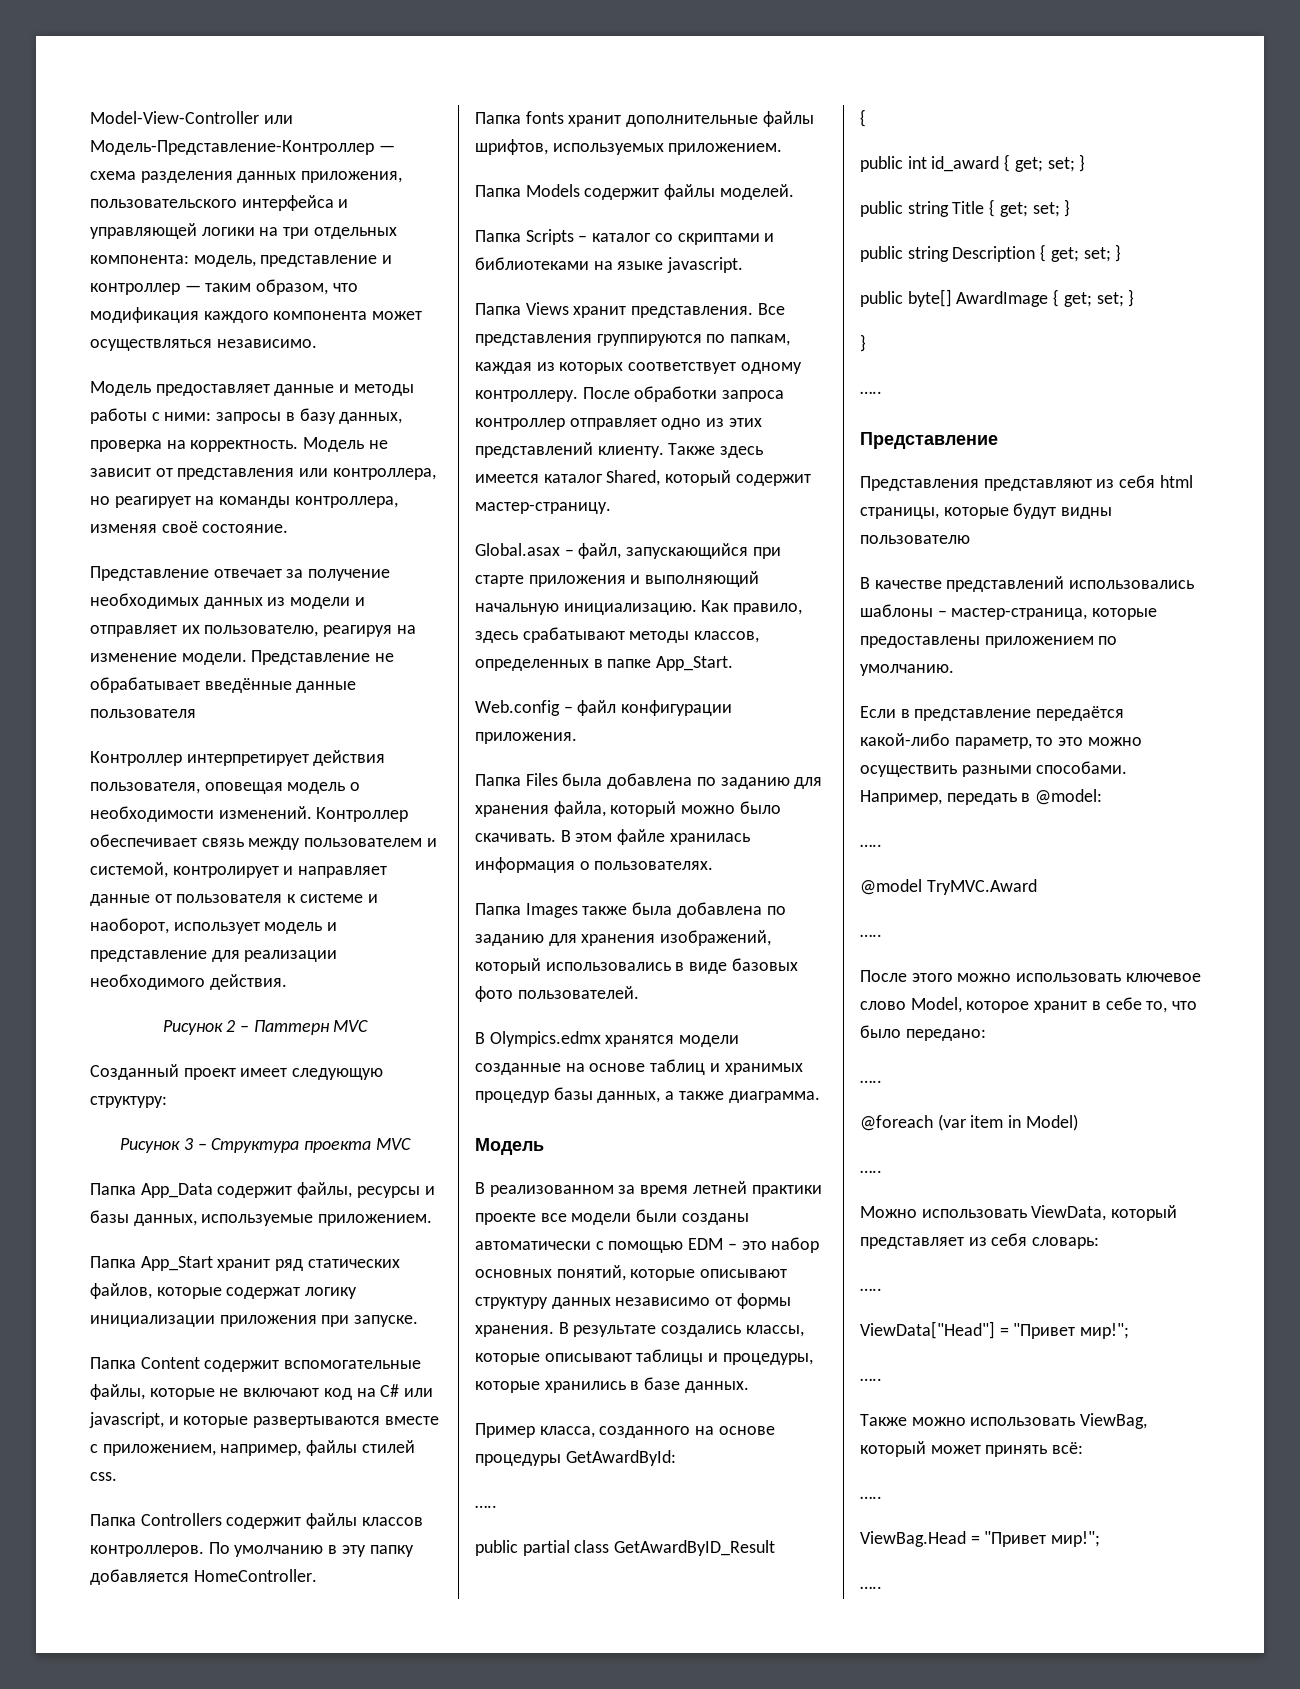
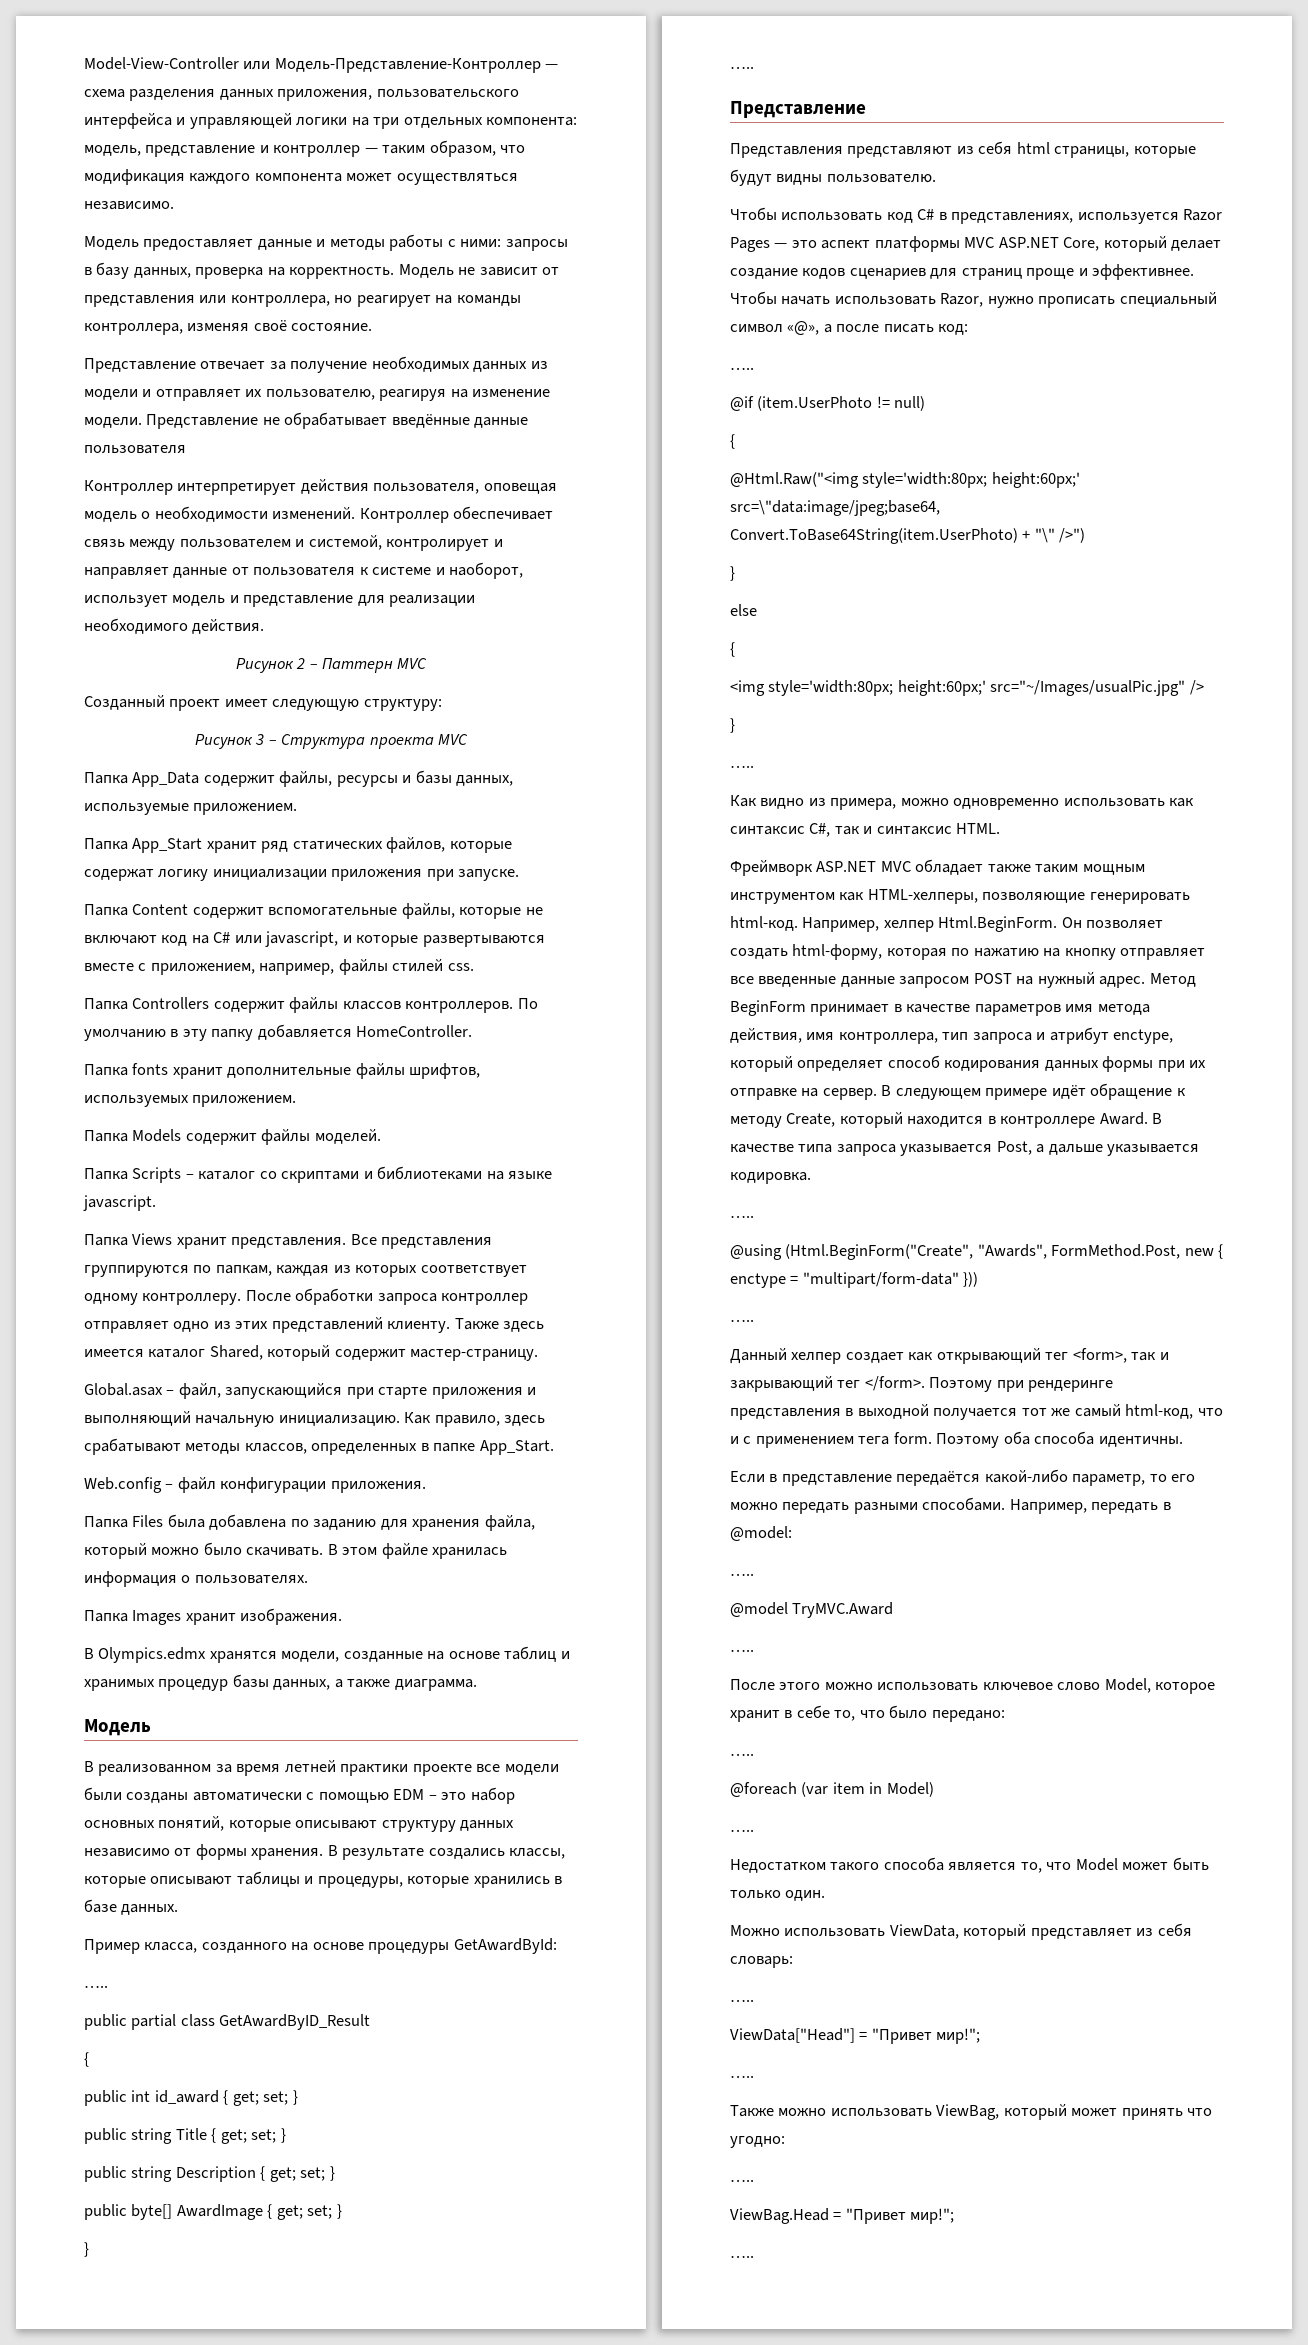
- Папка Images также была добавлена по заданию для хранения изображений, который использовались в виде базовых фото пользователей.
+ Папка Images хранит изображения.
- В Olympics.edmx хранятся модели созданные на основе таблиц и хранимых процедур базы данных, а также диаграмма.
+ В Olympics.edmx хранятся модели, созданные на основе таблиц и хранимых процедур базы данных, а также диаграмма.
- Представления представляют из себя html страницы, которые будут видны пользователю
- В качестве представлений использовались шаблоны – мастер-страница, которые предоставлены приложением по умолчанию.
+ Представления представляют из себя html страницы, которые будут видны пользователю.
+ Чтобы использовать код C# в представлениях, используется Razor Pages — это аспект платформы MVC ASP.NET Core, который делает создание кодов сценариев для страниц проще и эффективнее. Чтобы начать использовать Razor, нужно прописать специальный символ «@», а после писать код:
+ …..
+ @if (item.UserPhoto != null)
+ {
+ @Html.Raw("<img style='width:80px; height:60px;' src=\"data:image/jpeg;base64, Convert.ToBase64String(item.UserPhoto) + "\" />")
+ }
+ else
+ {
+ <img style='width:80px; height:60px;' src="~/Images/usualPic.jpg" />
+ }
+ …..
+ Как видно из примера, можно одновременно использовать как синтаксис C#, так и синтаксис HTML.
+ Фреймворк ASP.NET MVC обладает также таким мощным инструментом как HTML-хелперы, позволяющие генерировать html-код. Например, хелпер Html.BeginForm. Он позволяет создать html-форму, которая по нажатию на кнопку отправляет все введенные данные запросом POST на нужный адрес. Метод BeginForm принимает в качестве параметров имя метода действия, имя контроллера, тип запроса и атрибут enctype, который определяет способ кодирования данных формы при их отправке на сервер. В следующем примере идёт обращение к методу Create, который находится в контроллере Award. В качестве типа запроса указывается Post, а дальше указывается кодировка.
+ …..
+ @using (Html.BeginForm("Create", "Awards", FormMethod.Post, new { enctype = "multipart/form-data" }))
+ …..
+ Данный хелпер создает как открывающий тег <form>, так и закрывающий тег </form>. Поэтому при рендеринге представления в выходной получается тот же самый html-код, что и с применением тега form. Поэтому оба способа идентичны.
- Если в представление передаётся какой-либо параметр, то это можно осуществить разными способами.
+ Если в представление передаётся какой-либо параметр, то его можно передать разными способами.
+ Недостатком такого способа является то, что Model может быть только один.
- Также можно использовать ViewBag, который может принять всё:
+ Также можно использовать ViewBag, который может принять что угодно:

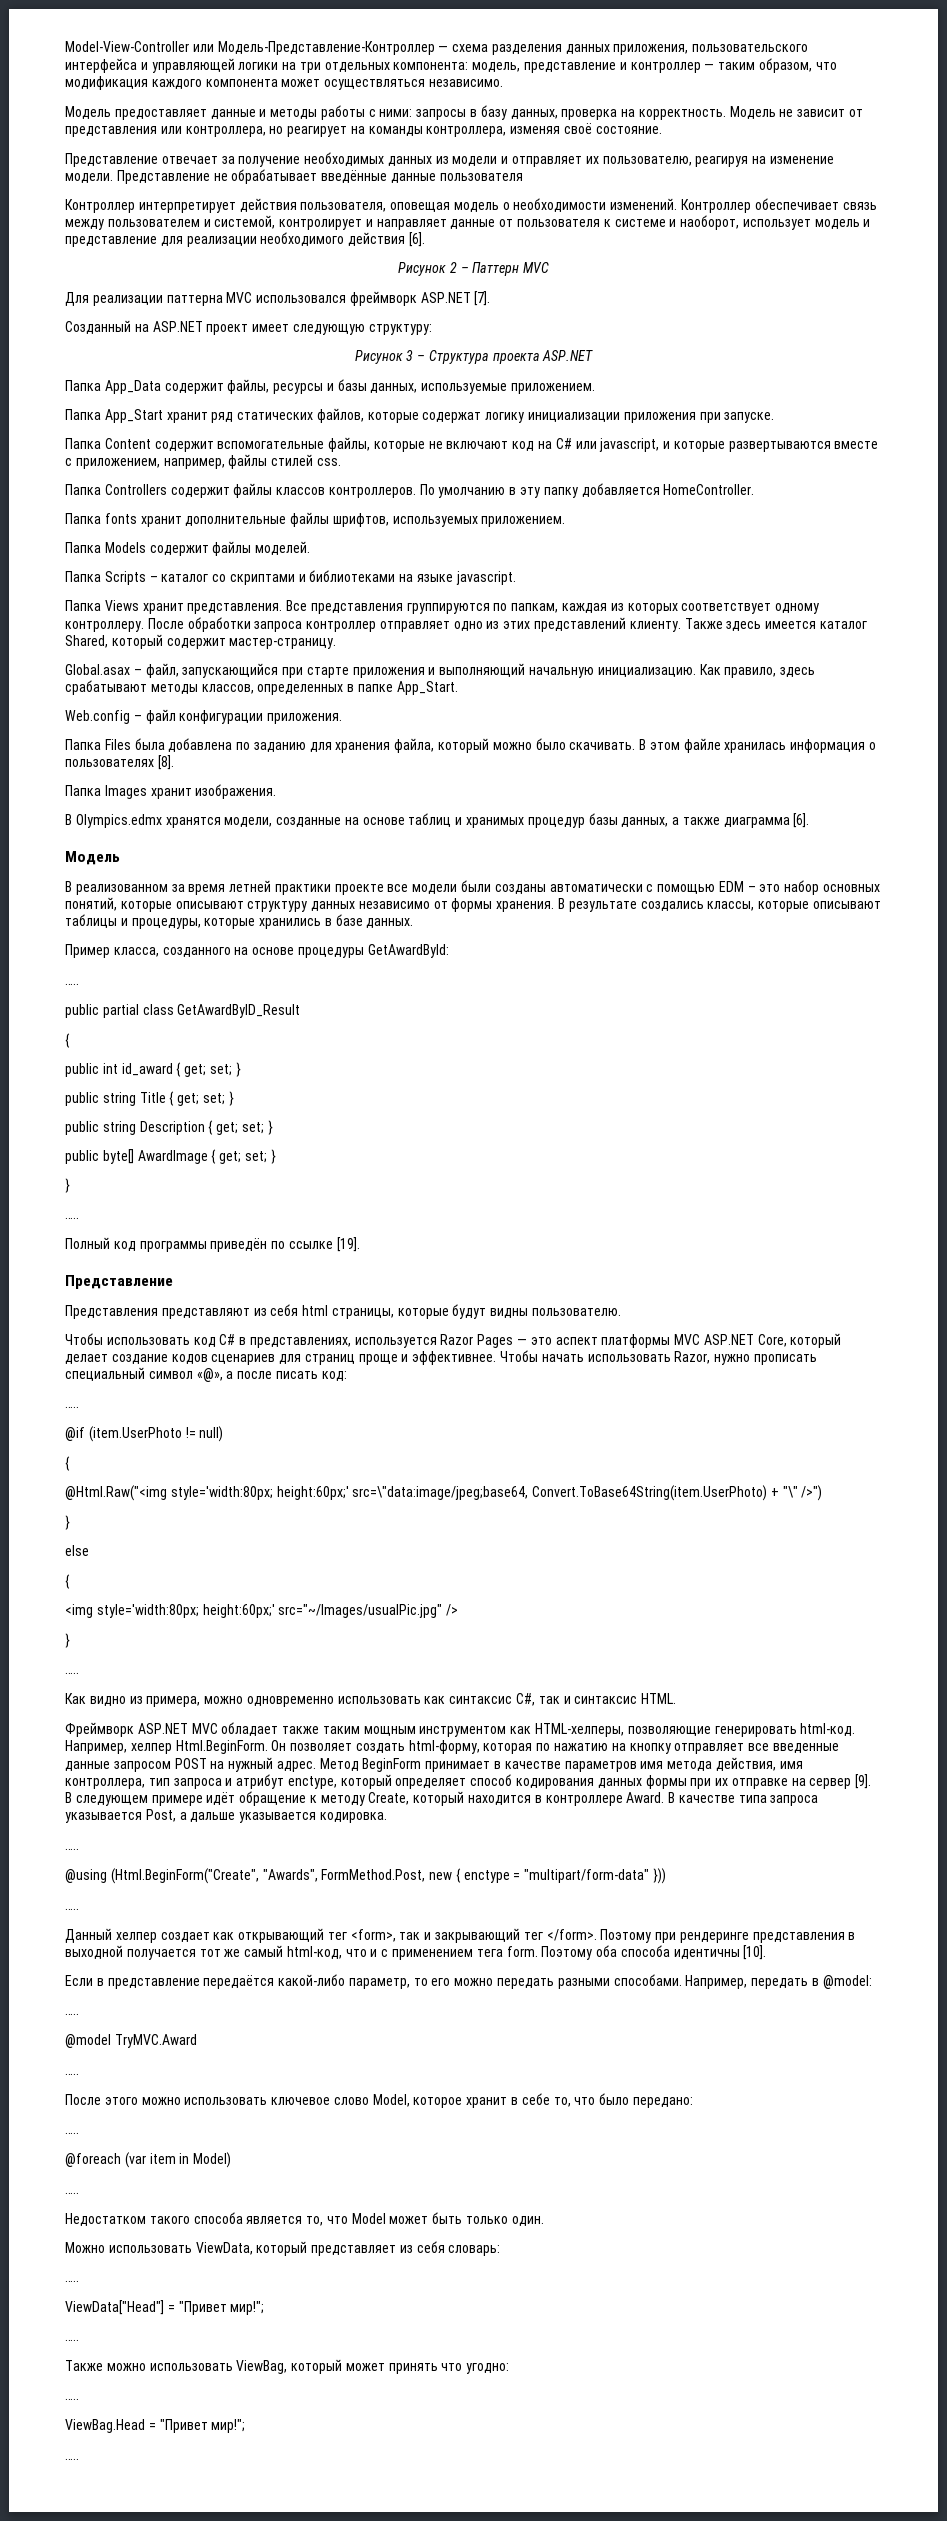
- Контроллер обеспечивает связь между пользователем и системой, контролирует и направляет данные от пользователя к системе и наоборот, использует модель и представление для реализации необходимого действия.
+ Контроллер обеспечивает связь между пользователем и системой, контролирует и направляет данные от пользователя к системе и наоборот, использует модель и представление для реализации необходимого действия [6].
+ Для реализации паттерна MVC использовался фреймворк ASP.NET [7].
- Созданный проект имеет следующую структуру:
+ Созданный на ASP.NET проект имеет следующую структуру:
- Рисунок 3 – Структура проекта MVC
+ Рисунок 3 – Структура проекта ASP.NET
- В этом файле хранилась информация о пользователях.
+ В этом файле хранилась информация о пользователях [8].
- В Olympics.edmx хранятся модели, созданные на основе таблиц и хранимых процедур базы данных, а также диаграмма.
+ В Olympics.edmx хранятся модели, созданные на основе таблиц и хранимых процедур базы данных, а также диаграмма [6].
+ Полный код программы приведён по ссылке [19].
- Метод BeginForm принимает в качестве параметров имя метода действия, имя контроллера, тип запроса и атрибут enctype, который определяет способ кодирования данных формы при их отправке на сервер.
+ Метод BeginForm принимает в качестве параметров имя метода действия, имя контроллера, тип запроса и атрибут enctype, который определяет способ кодирования данных формы при их отправке на сервер [9].
- Поэтому оба способа идентичны.
+ Поэтому оба способа идентичны [10].

